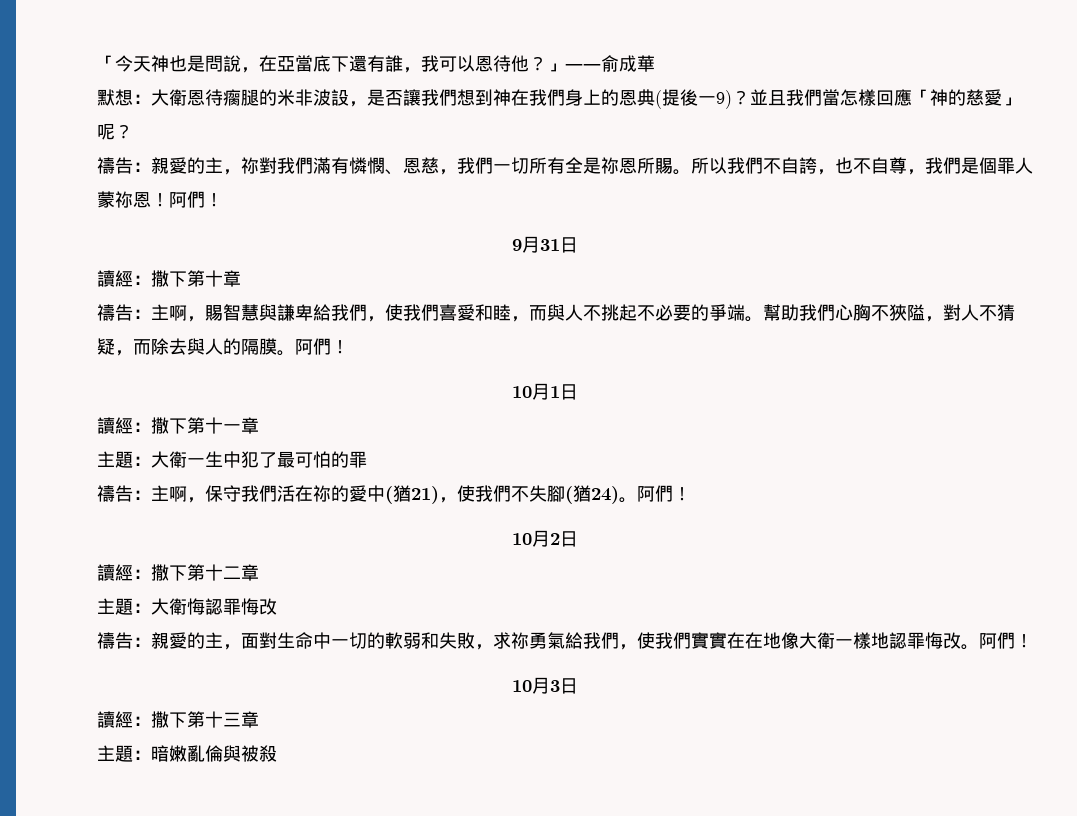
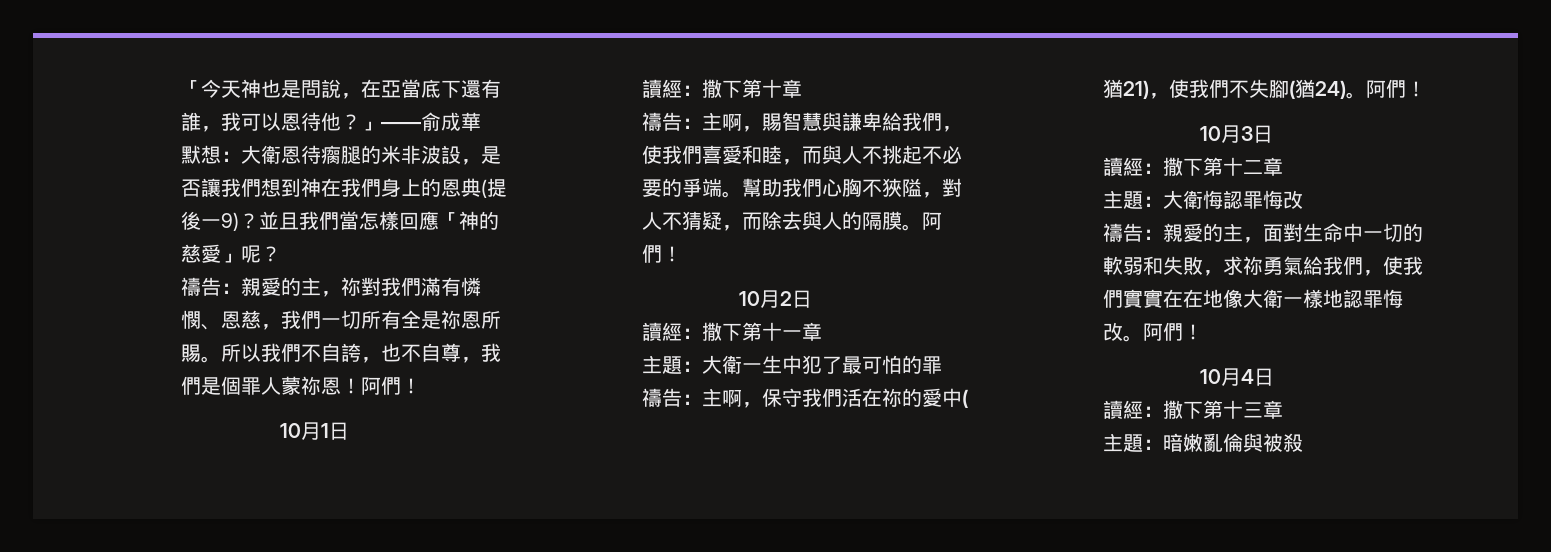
- 9月31日
+ 10月1日
- 10月1日
+ 10月2日
- 10月2日
+ 10月3日
- 10月3日
+ 10月4日

